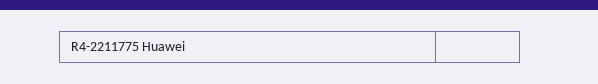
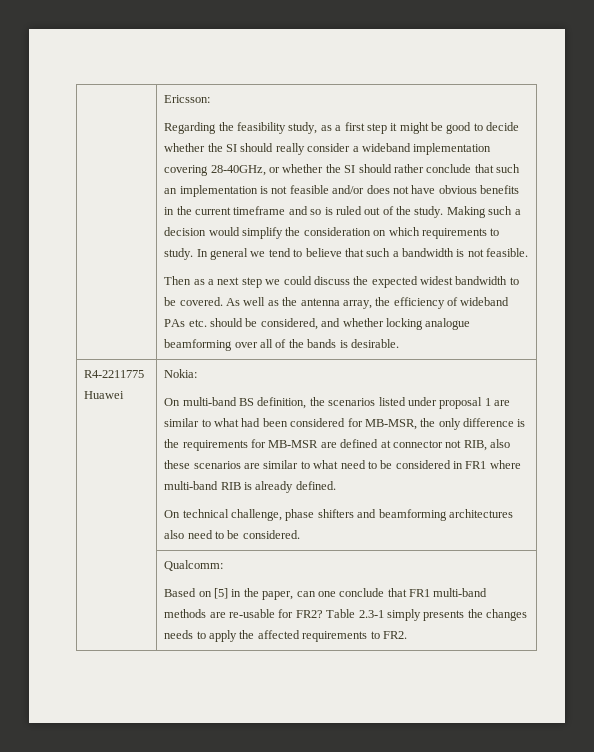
- R4-2211775 Huawei
+ Ericsson:
+ Regarding the feasibility study, as a first step it might be good to decide whether the SI should really consider a wideband implementation covering 28-40GHz, or whether the SI should rather conclude that such an implementation is not feasible and/or does not have obvious benefits in the current timeframe and so is ruled out of the study. Making such a decision would simplify the consideration on which requirements to study. In general we tend to believe that such a bandwidth is not feasible.
+ Then as a next step we could discuss the expected widest bandwidth to be covered. As well as the antenna array, the efficiency of wideband PAs etc. should be considered, and whether locking analogue beamforming over all of the bands is desirable.
+ R4-2211775 Huawei | Nokia:
+ On multi-band BS definition, the scenarios listed under proposal 1 are similar to what had been considered for MB-MSR, the only difference is the requirements for MB-MSR are defined at connector not RIB, also these scenarios are similar to what need to be considered in FR1 where multi-band RIB is already defined.
+ On technical challenge, phase shifters and beamforming architectures also need to be considered.
+ | Qualcomm:
+ Based on [5] in the paper, can one conclude that FR1 multi-band methods are re-usable for FR2? Table 2.3-1 simply presents the changes needs to apply the affected requirements to FR2.

